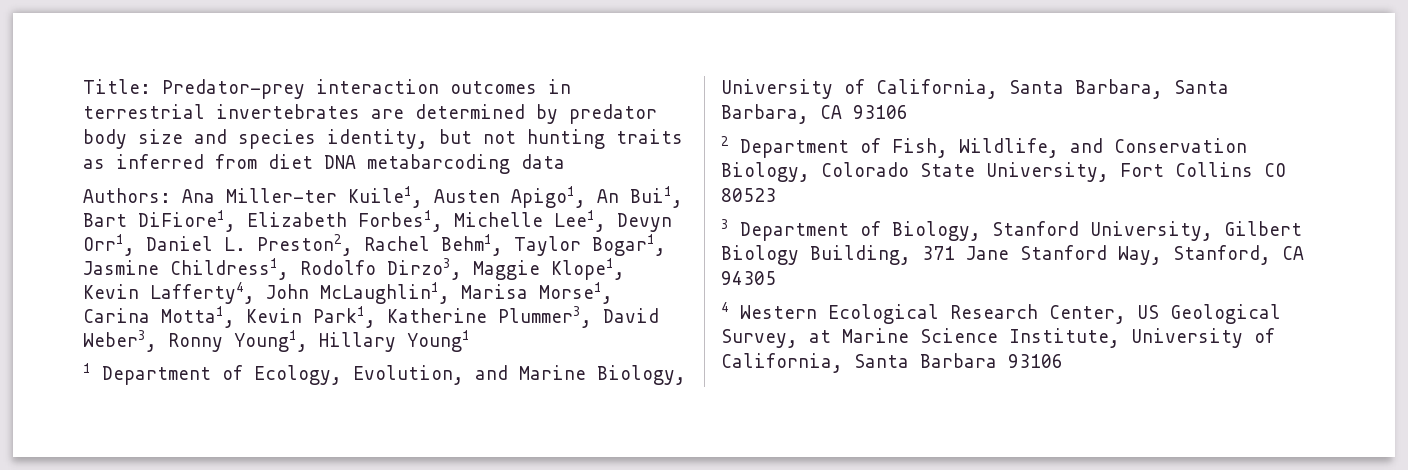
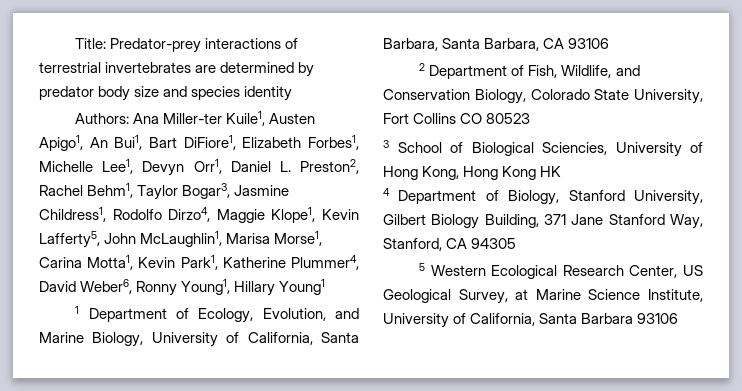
- Title: Predator-prey interaction outcomes in terrestrial invertebrates are determined by predator body size and species identity, but not hunting traits as inferred from diet DNA metabarcoding data
+ Title: Predator-prey interactions of terrestrial invertebrates are determined by predator body size and species identity
- Authors: Ana Miller-ter Kuile1, Austen Apigo1, An Bui1, Bart DiFiore1, Elizabeth Forbes1, Michelle Lee1, Devyn Orr1, Daniel L. Preston2, Rachel Behm1, Taylor Bogar1, Jasmine Childress1, Rodolfo Dirzo3, Maggie Klope1, Kevin Lafferty4, John McLaughlin1, Marisa Morse1, Carina Motta1, Kevin Park1, Katherine Plummer3, David Weber3, Ronny Young1, Hillary Young1
+ Authors: Ana Miller-ter Kuile1, Austen Apigo1, An Bui1, Bart DiFiore1, Elizabeth Forbes1, Michelle Lee1, Devyn Orr1, Daniel L. Preston2, Rachel Behm1, Taylor Bogar3, Jasmine Childress1, Rodolfo Dirzo4, Maggie Klope1, Kevin Lafferty5, John McLaughlin1, Marisa Morse1, Carina Motta1, Kevin Park1, Katherine Plummer4, David Weber6, Ronny Young1, Hillary Young1
- 3 Department of Biology, Stanford University, Gilbert Biology Building, 371 Jane Stanford Way, Stanford, CA 94305
+ 3 School of Biological Sciencies, University of Hong Kong, Hong Kong HK
+ 4 Department of Biology, Stanford University, Gilbert Biology Building, 371 Jane Stanford Way, Stanford, CA 94305
- 4 Western Ecological Research Center, US Geological Survey, at Marine Science Institute, University of California, Santa Barbara 93106
+ 5 Western Ecological Research Center, US Geological Survey, at Marine Science Institute, University of California, Santa Barbara 93106

